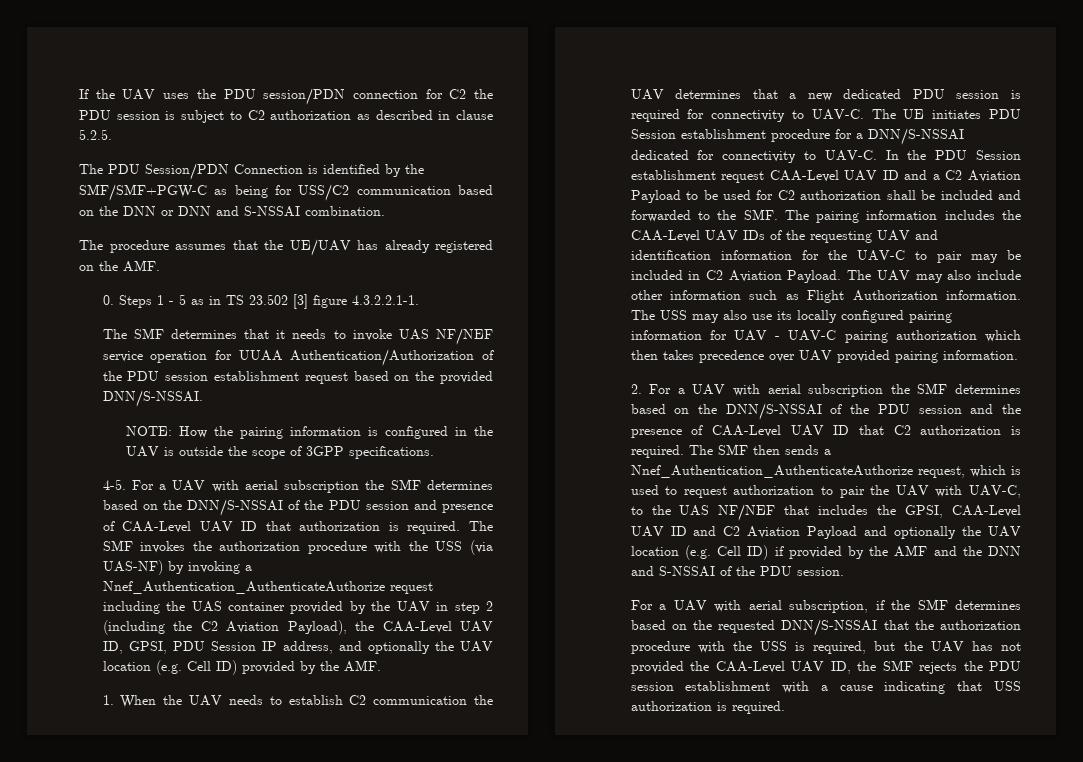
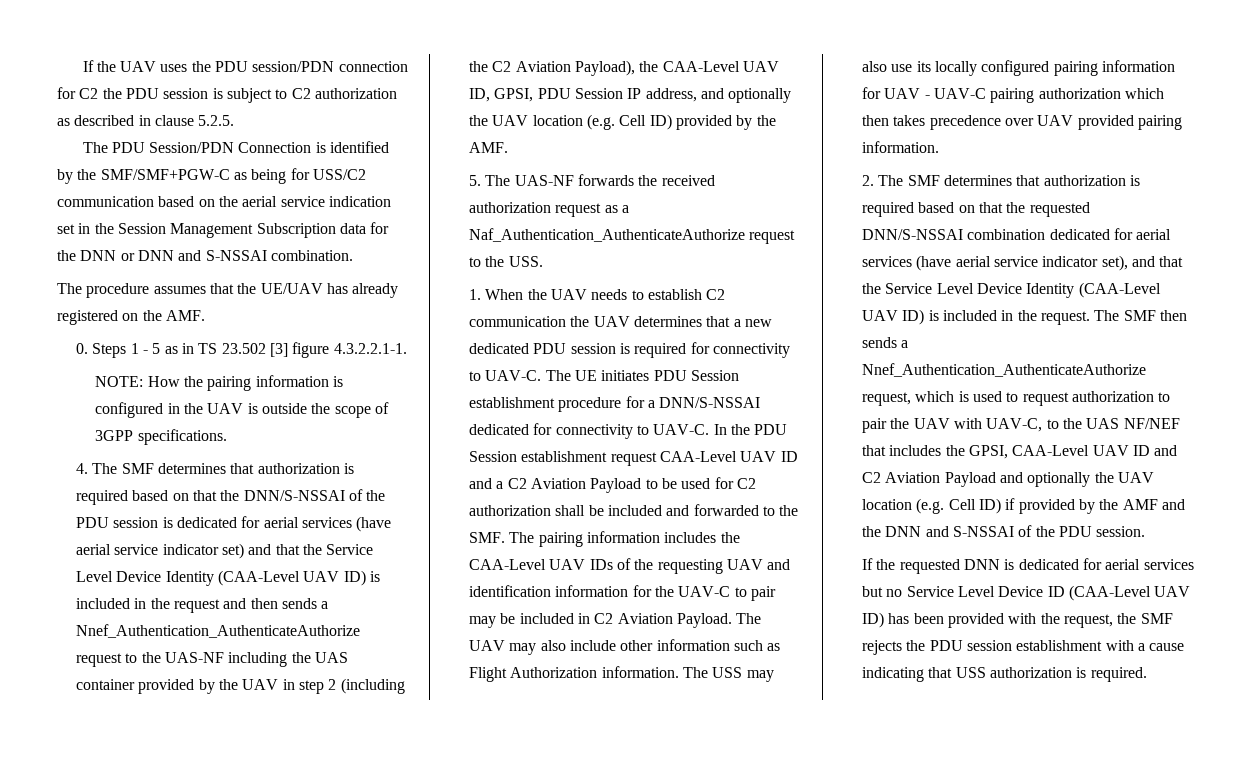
- The PDU Session/PDN Connection is identified by the SMF/SMF+PGW-C as being for USS/C2 communication based on the DNN or DNN and S-NSSAI combination.
+ The PDU Session/PDN Connection is identified by the SMF/SMF+PGW-C as being for USS/C2 communication based on the aerial service indication set in the Session Management Subscription data for the DNN or DNN and S-NSSAI combination.
- The SMF determines that it needs to invoke UAS NF/NEF service operation for UUAA Authentication/Authorization of the PDU session establishment request based on the provided DNN/S-NSSAI.
- 4-5. For a UAV with aerial subscription the SMF determines based on the DNN/S-NSSAI of the PDU session and presence of CAA-Level UAV ID that authorization is required. The SMF invokes the authorization procedure with the USS (via UAS-NF) by invoking a Nnef_Authentication_AuthenticateAuthorize request including the UAS container provided by the UAV in step 2 (including the C2 Aviation Payload), the CAA-Level UAV ID, GPSI, PDU Session IP address, and optionally the UAV location (e.g. Cell ID) provided by the AMF.
+ 4. The SMF determines that authorization is required based on that the DNN/S-NSSAI of the PDU session is dedicated for aerial services (have aerial service indicator set) and that the Service Level Device Identity (CAA-Level UAV ID) is included in the request and then sends a Nnef_Authentication_AuthenticateAuthorize request to the UAS-NF including the UAS container provided by the UAV in step 2 (including the C2 Aviation Payload), the CAA-Level UAV ID, GPSI, PDU Session IP address, and optionally the UAV location (e.g. Cell ID) provided by the AMF.
+ 5. The UAS-NF forwards the received authorization request as a Naf_Authentication_AuthenticateAuthorize request to the USS.
- 2. For a UAV with aerial subscription the SMF determines based on the DNN/S-NSSAI of the PDU session and the presence of CAA-Level UAV ID that C2 authorization is required.
+ 2. The SMF determines that authorization is required based on that the requested DNN/S-NSSAI combination dedicated for aerial services (have aerial service indicator set), and that the Service Level Device Identity (CAA-Level UAV ID) is included in the request.
- For a UAV with aerial subscription, if the SMF determines based on the requested DNN/S-NSSAI that the authorization procedure with the USS is required, but the UAV has not provided the CAA-Level UAV ID, the SMF rejects the PDU session establishment with a cause indicating that USS authorization is required.
+ If the requested DNN is dedicated for aerial services but no Service Level Device ID (CAA-Level UAV ID) has been provided with the request, the SMF rejects the PDU session establishment with a cause indicating that USS authorization is required.

